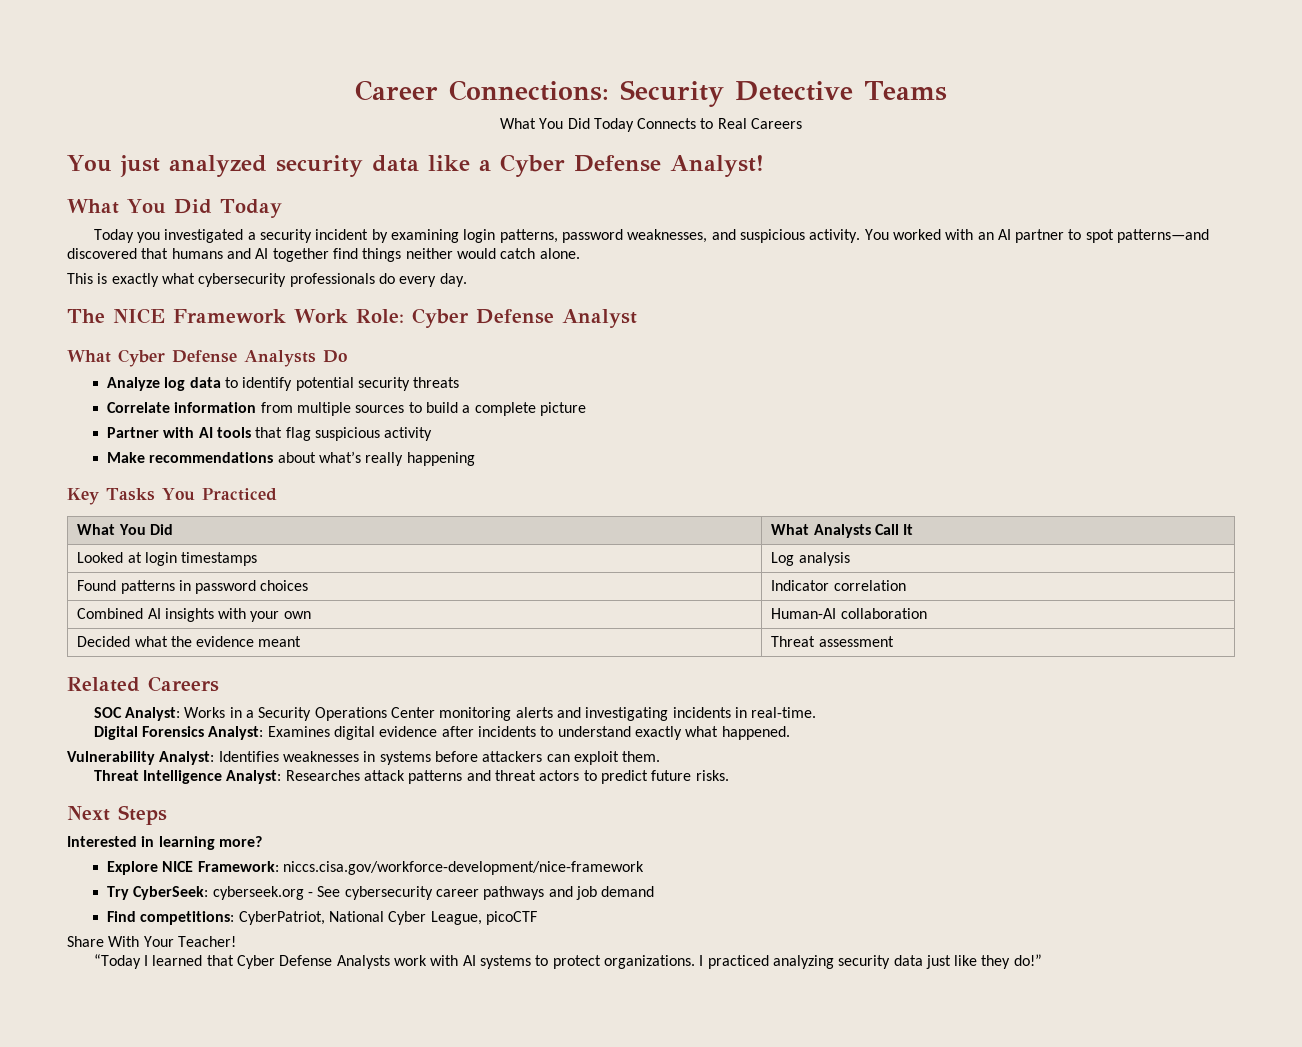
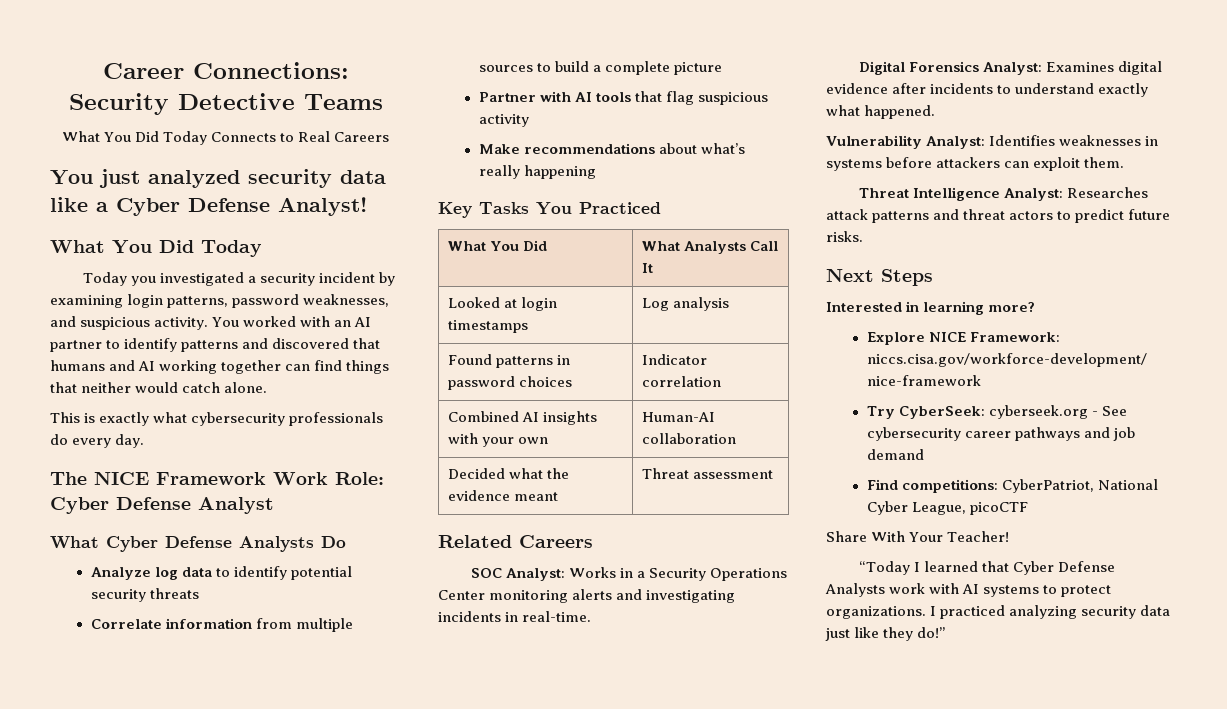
- You worked with an AI partner to spot patterns—and discovered that humans and AI together find things neither would catch alone.
+ You worked with an AI partner to identify patterns and discovered that humans and AI working together can find things that neither would catch alone.

